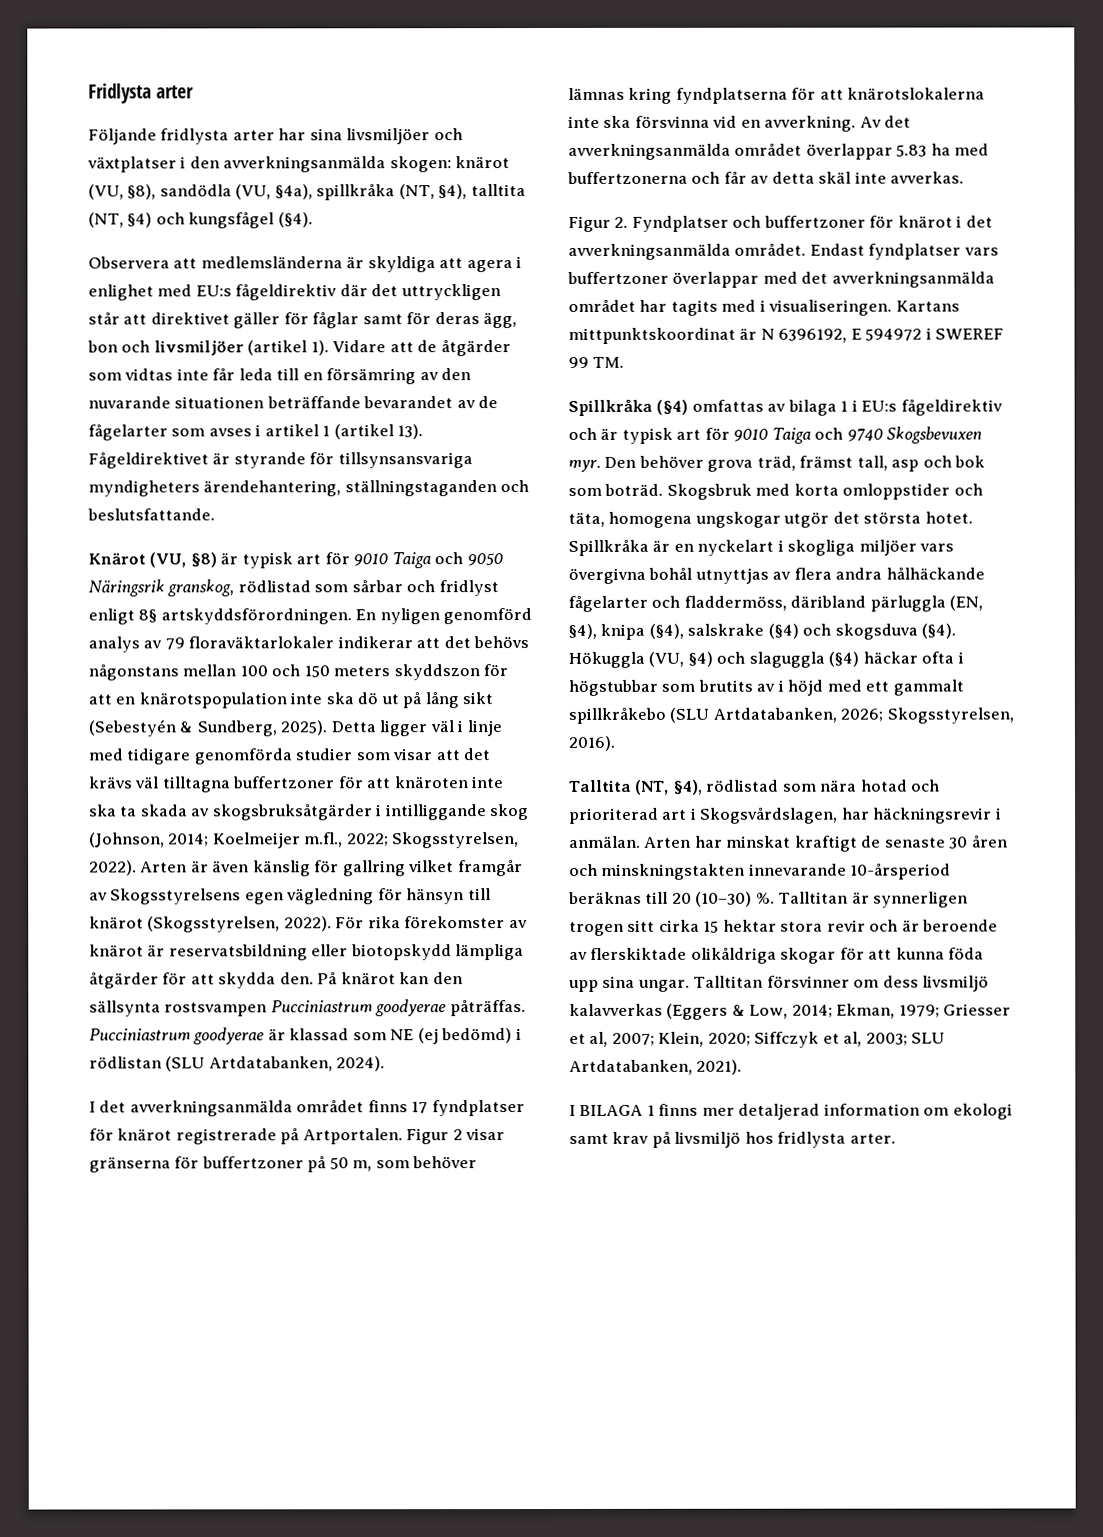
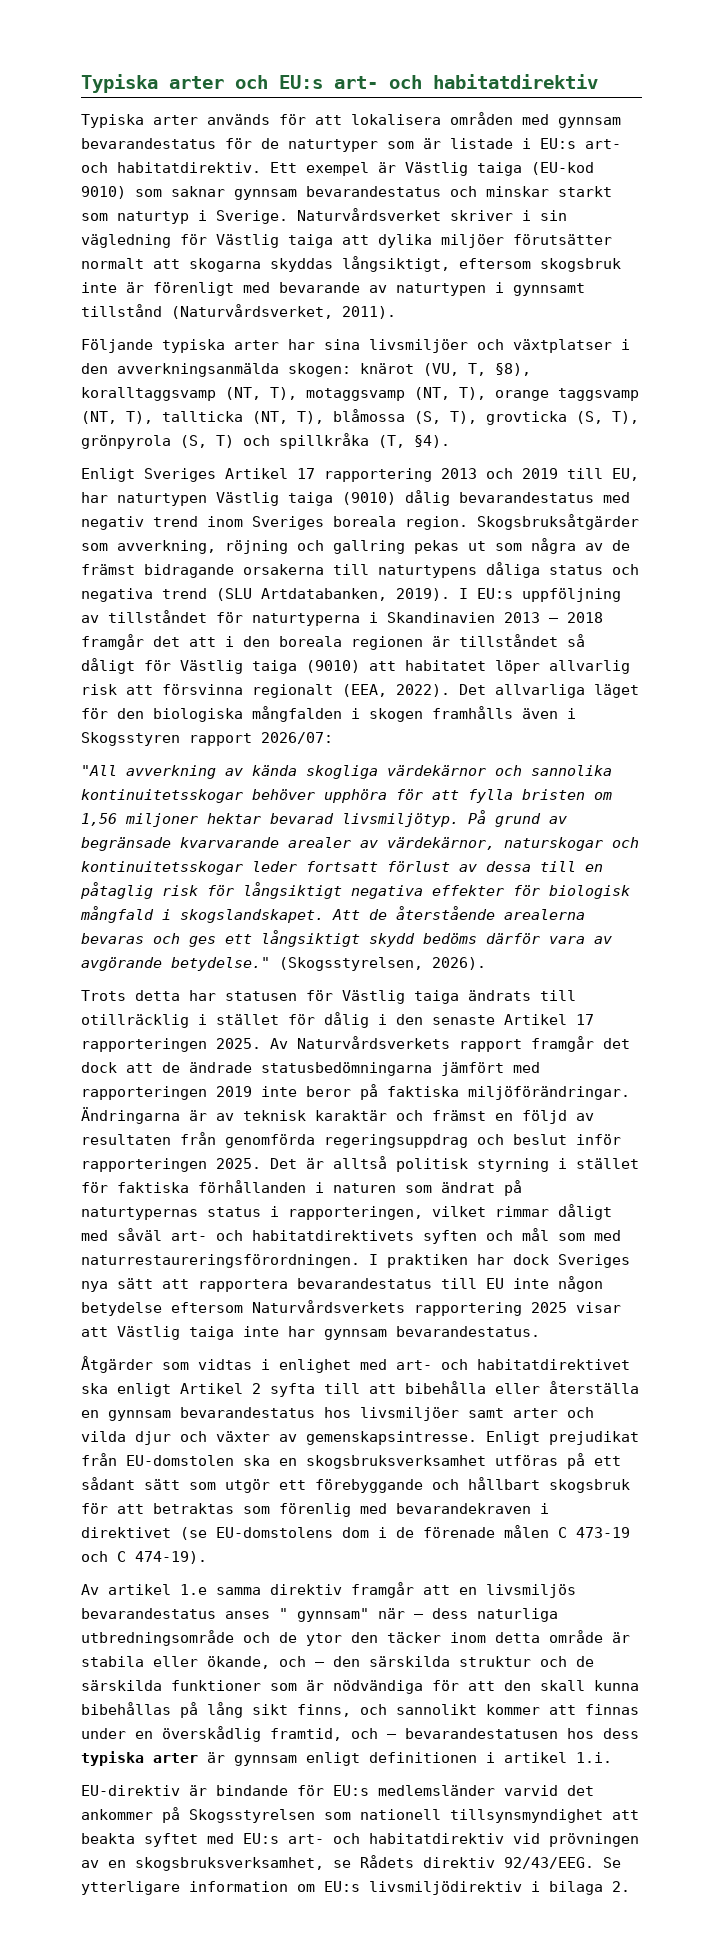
- Fridlysta arter
+ Typiska arter och EU:s art- och habitatdirektiv
+ Typiska arter används för att lokalisera områden med gynnsam bevarandestatus för de naturtyper som är listade i EU:s art- och habitatdirektiv. Ett exempel är Västlig taiga (EU-kod 9010) som saknar gynnsam bevarandestatus och minskar starkt som naturtyp i Sverige. Naturvårdsverket skriver i sin vägledning för Västlig taiga att dylika miljöer förutsätter normalt att skogarna skyddas långsiktigt, eftersom skogsbruk inte är förenligt med bevarande av naturtypen i gynnsamt tillstånd (Naturvårdsverket, 2011).
- Följande fridlysta arter har sina livsmiljöer och växtplatser i den avverkningsanmälda skogen: knärot (VU, §8), sandödla (VU, §4a), spillkråka (NT, §4), talltita (NT, §4) och kungsfågel (§4).
- Observera att medlemsländerna är skyldiga att agera i enlighet med EU:s fågeldirektiv där det uttryckligen står att direktivet gäller för fåglar samt för deras ägg, bon och livsmiljöer (artikel 1). Vidare att de åtgärder som vidtas inte får leda till en försämring av den nuvarande situationen beträffande bevarandet av de fågelarter som avses i artikel 1 (artikel 13). Fågeldirektivet är styrande för tillsynsansvariga myndigheters ärendehantering, ställningstaganden och beslutsfattande.
- Knärot (VU, §8) är typisk art för 9010 Taiga och 9050 Näringsrik granskog, rödlistad som sårbar och fridlyst enligt 8§ artskyddsförordningen. En nyligen genomförd analys av 79 floraväktarlokaler indikerar att det behövs någonstans mellan 100 och 150 meters skyddszon för att en knärotspopulation inte ska dö ut på lång sikt (Sebestyén & Sundberg, 2025). Detta ligger väl i linje med tidigare genomförda studier som visar att det krävs väl tilltagna buffertzoner för att knäroten inte ska ta skada av skogsbruksåtgärder i intilliggande skog (Johnson, 2014; Koelmeijer m.fl., 2022; Skogsstyrelsen, 2022). Arten är även känslig för gallring vilket framgår av Skogsstyrelsens egen vägledning för hänsyn till knärot (Skogsstyrelsen, 2022). För rika förekomster av knärot är reservatsbildning eller biotopskydd lämpliga åtgärder för att skydda den. På knärot kan den sällsynta rostsvampen Pucciniastrum goodyerae påträffas. Pucciniastrum goodyerae är klassad som NE (ej bedömd) i rödlistan (SLU Artdatabanken, 2024).
- I det avverkningsanmälda området finns 17 fyndplatser för knärot registrerade på Artportalen. Figur 2 visar gränserna för buffertzoner på 50 m, som behöver lämnas kring fyndplatserna för att knärotslokalerna inte ska försvinna vid en avverkning. Av det avverkningsanmälda området överlappar 5.83 ha med buffertzonerna och får av detta skäl inte avverkas.
- Figur 2. Fyndplatser och buffertzoner för knärot i det avverkningsanmälda området. Endast fyndplatser vars buffertzoner överlappar med det avverkningsanmälda området har tagits med i visualiseringen. Kartans mittpunktskoordinat är N 6396192, E 594972 i SWEREF 99 TM.
- Spillkråka (§4) omfattas av bilaga 1 i EU:s fågeldirektiv och är typisk art för 9010 Taiga och 9740 Skogsbevuxen myr. Den behöver grova träd, främst tall, asp och bok som boträd. Skogsbruk med korta omloppstider och täta, homogena ungskogar utgör det största hotet. Spillkråka är en nyckelart i skogliga miljöer vars övergivna bohål utnyttjas av flera andra hålhäckande fågelarter och fladdermöss, däribland pärluggla (EN, §4), knipa (§4), salskrake (§4) och skogsduva (§4). Hökuggla (VU, §4) och slaguggla (§4) häckar ofta i högstubbar som brutits av i höjd med ett gammalt spillkråkebo (SLU Artdatabanken, 2026; Skogsstyrelsen, 2016).
- Talltita (NT, §4), rödlistad som nära hotad och prioriterad art i Skogsvårdslagen, har häckningsrevir i anmälan. Arten har minskat kraftigt de senaste 30 åren och minskningstakten innevarande 10-årsperiod beräknas till 20 (10–30) %. Talltitan är synnerligen trogen sitt cirka 15 hektar stora revir och är beroende av flerskiktade olikåldriga skogar för att kunna föda upp sina ungar. Talltitan försvinner om dess livsmiljö kalavverkas (Eggers & Low, 2014; Ekman, 1979; Griesser et al, 2007; Klein, 2020; Siffczyk et al, 2003; SLU Artdatabanken, 2021).
- I BILAGA 1 finns mer detaljerad information om ekologi samt krav på livsmiljö hos fridlysta arter.
+ Följande typiska arter har sina livsmiljöer och växtplatser i den avverkningsanmälda skogen: knärot (VU, T, §8), koralltaggsvamp (NT, T), motaggsvamp (NT, T), orange taggsvamp (NT, T), tallticka (NT, T), blåmossa (S, T), grovticka (S, T), grönpyrola (S, T) och spillkråka (T, §4).
+ Enligt Sveriges Artikel 17 rapportering 2013 och 2019 till EU, har naturtypen Västlig taiga (9010) dålig bevarandestatus med negativ trend inom Sveriges boreala region. Skogsbruksåtgärder som avverkning, röjning och gallring pekas ut som några av de främst bidragande orsakerna till naturtypens dåliga status och negativa trend (SLU Artdatabanken, 2019). I EU:s uppföljning av tillståndet för naturtyperna i Skandinavien 2013 – 2018 framgår det att i den boreala regionen är tillståndet så dåligt för Västlig taiga (9010) att habitatet löper allvarlig risk att försvinna regionalt (EEA, 2022). Det allvarliga läget för den biologiska mångfalden i skogen framhålls även i Skogsstyren rapport 2026/07:
+ "All avverkning av kända skogliga värdekärnor och sannolika kontinuitetsskogar behöver upphöra för att fylla bristen om 1,56 miljoner hektar bevarad livsmiljötyp. På grund av begränsade kvarvarande arealer av värdekärnor, naturskogar och kontinuitetsskogar leder fortsatt förlust av dessa till en påtaglig risk för långsiktigt negativa effekter för biologisk mångfald i skogslandskapet. Att de återstående arealerna bevaras och ges ett långsiktigt skydd bedöms därför vara av avgörande betydelse." (Skogsstyrelsen, 2026).
+ Trots detta har statusen för Västlig taiga ändrats till otillräcklig i stället för dålig i den senaste Artikel 17 rapporteringen 2025. Av Naturvårdsverkets rapport framgår det dock att de ändrade statusbedömningarna jämfört med rapporteringen 2019 inte beror på faktiska miljöförändringar. Ändringarna är av teknisk karaktär och främst en följd av resultaten från genomförda regeringsuppdrag och beslut inför rapporteringen 2025. Det är alltså politisk styrning i stället för faktiska förhållanden i naturen som ändrat på naturtypernas status i rapporteringen, vilket rimmar dåligt med såväl art- och habitatdirektivets syften och mål som med naturrestaureringsförordningen. I praktiken har dock Sveriges nya sätt att rapportera bevarandestatus till EU inte någon betydelse eftersom Naturvårdsverkets rapportering 2025 visar att Västlig taiga inte har gynnsam bevarandestatus.
+ Åtgärder som vidtas i enlighet med art- och habitatdirektivet ska enligt Artikel 2 syfta till att bibehålla eller återställa en gynnsam bevarandestatus hos livsmiljöer samt arter och vilda djur och växter av gemenskapsintresse. Enligt prejudikat från EU-domstolen ska en skogsbruksverksamhet utföras på ett sådant sätt som utgör ett förebyggande och hållbart skogsbruk för att betraktas som förenlig med bevarandekraven i direktivet (se EU-domstolens dom i de förenade målen C 473-19 och C 474-19).
+ Av artikel 1.e samma direktiv framgår att en livsmiljös bevarandestatus anses " gynnsam" när — dess naturliga utbredningsområde och de ytor den täcker inom detta område är stabila eller ökande, och — den särskilda struktur och de särskilda funktioner som är nödvändiga för att den skall kunna bibehållas på lång sikt finns, och sannolikt kommer att finnas under en överskådlig framtid, och — bevarandestatusen hos dess typiska arter är gynnsam enligt definitionen i artikel 1.i.
+ EU-direktiv är bindande för EU:s medlemsländer varvid det ankommer på Skogsstyrelsen som nationell tillsynsmyndighet att beakta syftet med EU:s art- och habitatdirektiv vid prövningen av en skogsbruksverksamhet, se Rådets direktiv 92/43/EEG. Se ytterligare information om EU:s livsmiljödirektiv i bilaga 2.

